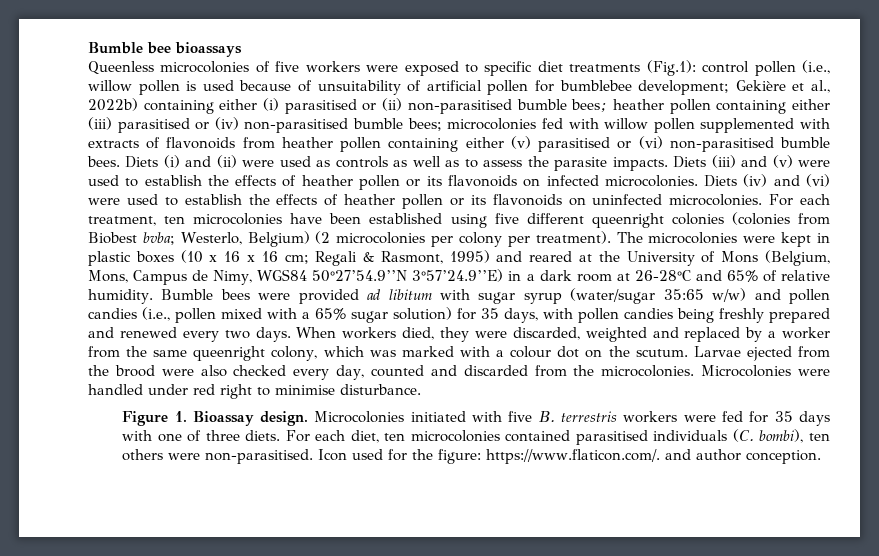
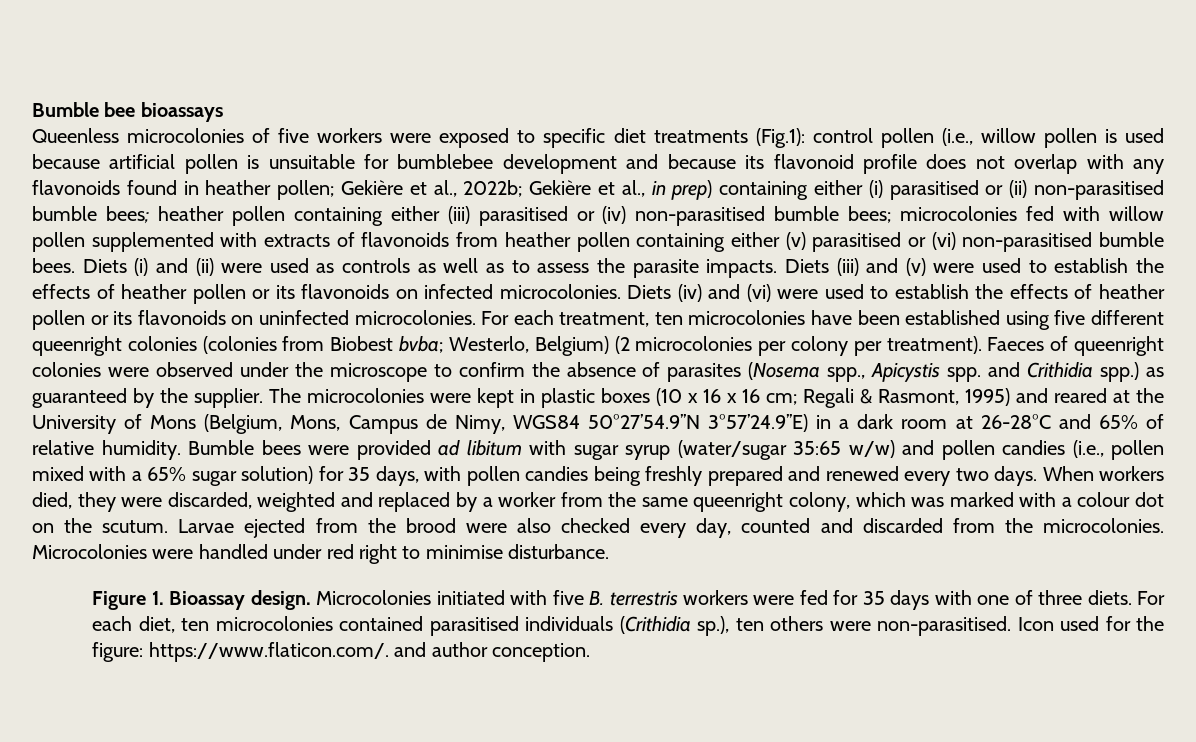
- control pollen (i.e., willow pollen is used because of unsuitability of artificial pollen for bumblebee development; Gekière et al., 2022b) containing either (i) parasitised or (ii) non-parasitised bumble bees;
+ control pollen (i.e., willow pollen is used because artificial pollen is unsuitable for bumblebee development and because its flavonoid profile does not overlap with any flavonoids found in heather pollen; Gekière et al., 2022b; Gekière et al., in prep) containing either (i) parasitised or (ii) non-parasitised bumble bees;
+ Faeces of queenright colonies were observed under the microscope to confirm the absence of parasites (Nosema spp., Apicystis spp. and Crithidia spp.) as guaranteed by the supplier.
- For each diet, ten microcolonies contained parasitised individuals (C. bombi), ten others were non-parasitised.
+ For each diet, ten microcolonies contained parasitised individuals (Crithidia sp.), ten others were non-parasitised.

